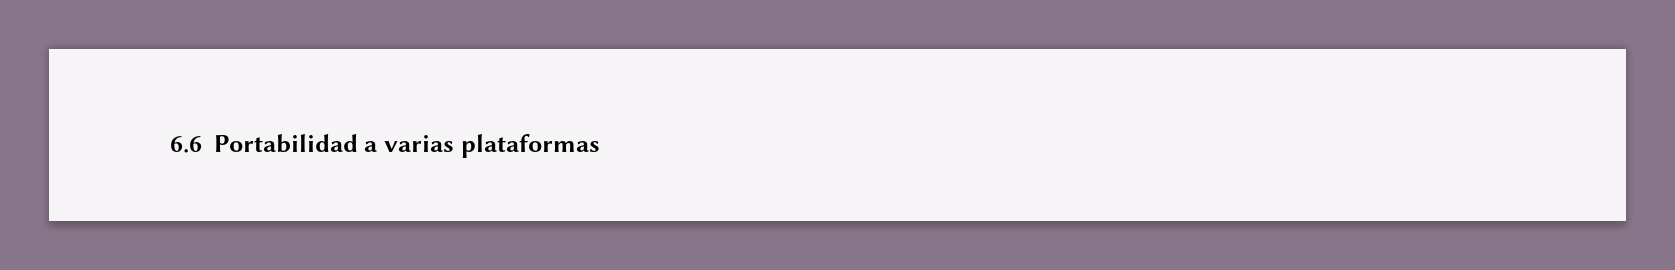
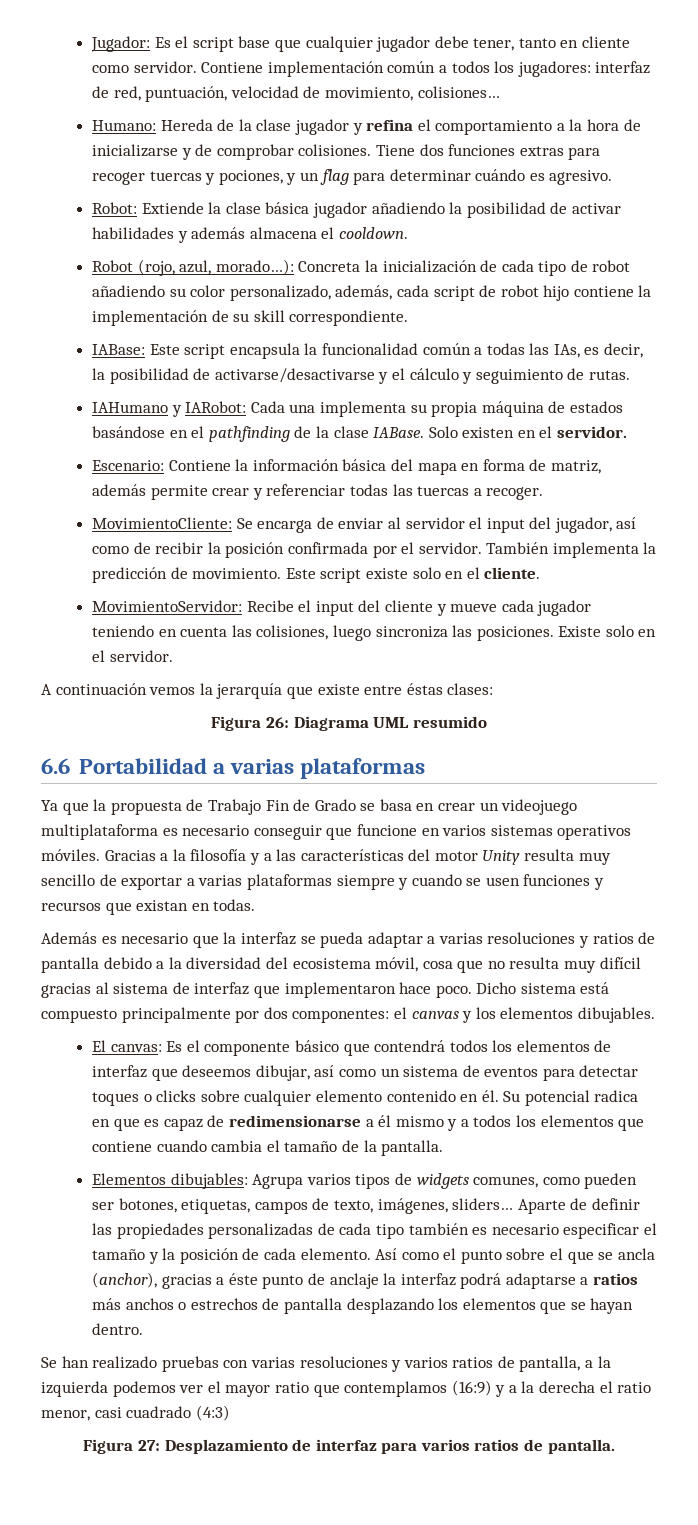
+ Jugador: Es el script base que cualquier jugador debe tener, tanto en cliente como servidor. Contiene implementación común a todos los jugadores: interfaz de red, puntuación, velocidad de movimiento, colisiones…
+ Humano: Hereda de la clase jugador y refina el comportamiento a la hora de inicializarse y de comprobar colisiones. Tiene dos funciones extras para recoger tuercas y pociones, y un flag para determinar cuándo es agresivo.
+ Robot: Extiende la clase básica jugador añadiendo la posibilidad de activar habilidades y además almacena el cooldown.
+ Robot (rojo, azul, morado…): Concreta la inicialización de cada tipo de robot añadiendo su color personalizado, además, cada script de robot hijo contiene la implementación de su skill correspondiente.
+ IABase: Este script encapsula la funcionalidad común a todas las IAs, es decir, la posibilidad de activarse/desactivarse y el cálculo y seguimiento de rutas.
+ IAHumano y IARobot: Cada una implementa su propia máquina de estados basándose en el pathfinding de la clase IABase. Solo existen en el servidor.
+ Escenario: Contiene la información básica del mapa en forma de matriz, además permite crear y referenciar todas las tuercas a recoger.
+ MovimientoCliente: Se encarga de enviar al servidor el input del jugador, así como de recibir la posición confirmada por el servidor. También implementa la predicción de movimiento. Este script existe solo en el cliente.
+ MovimientoServidor: Recibe el input del cliente y mueve cada jugador teniendo en cuenta las colisiones, luego sincroniza las posiciones. Existe solo en el servidor.
+ A continuación vemos la jerarquía que existe entre éstas clases:
+ Figura 26: Diagrama UML resumido
+ Ya que la propuesta de Trabajo Fin de Grado se basa en crear un videojuego multiplataforma es necesario conseguir que funcione en varios sistemas operativos móviles. Gracias a la filosofía y a las características del motor Unity resulta muy sencillo de exportar a varias plataformas siempre y cuando se usen funciones y recursos que existan en todas.
+ Además es necesario que la interfaz se pueda adaptar a varias resoluciones y ratios de pantalla debido a la diversidad del ecosistema móvil, cosa que no resulta muy difícil gracias al sistema de interfaz que implementaron hace poco. Dicho sistema está compuesto principalmente por dos componentes: el canvas y los elementos dibujables.
+ El canvas: Es el componente básico que contendrá todos los elementos de interfaz que deseemos dibujar, así como un sistema de eventos para detectar toques o clicks sobre cualquier elemento contenido en él. Su potencial radica en que es capaz de redimensionarse a él mismo y a todos los elementos que contiene cuando cambia el tamaño de la pantalla.
+ Elementos dibujables: Agrupa varios tipos de widgets comunes, como pueden ser botones, etiquetas, campos de texto, imágenes, sliders… Aparte de definir las propiedades personalizadas de cada tipo también es necesario especificar el tamaño y la posición de cada elemento. Así como el punto sobre el que se ancla (anchor), gracias a éste punto de anclaje la interfaz podrá adaptarse a ratios más anchos o estrechos de pantalla desplazando los elementos que se hayan dentro.
+ Se han realizado pruebas con varias resoluciones y varios ratios de pantalla, a la izquierda podemos ver el mayor ratio que contemplamos (16:9) y a la derecha el ratio menor, casi cuadrado (4:3)
+ Figura 27: Desplazamiento de interfaz para varios ratios de pantalla.

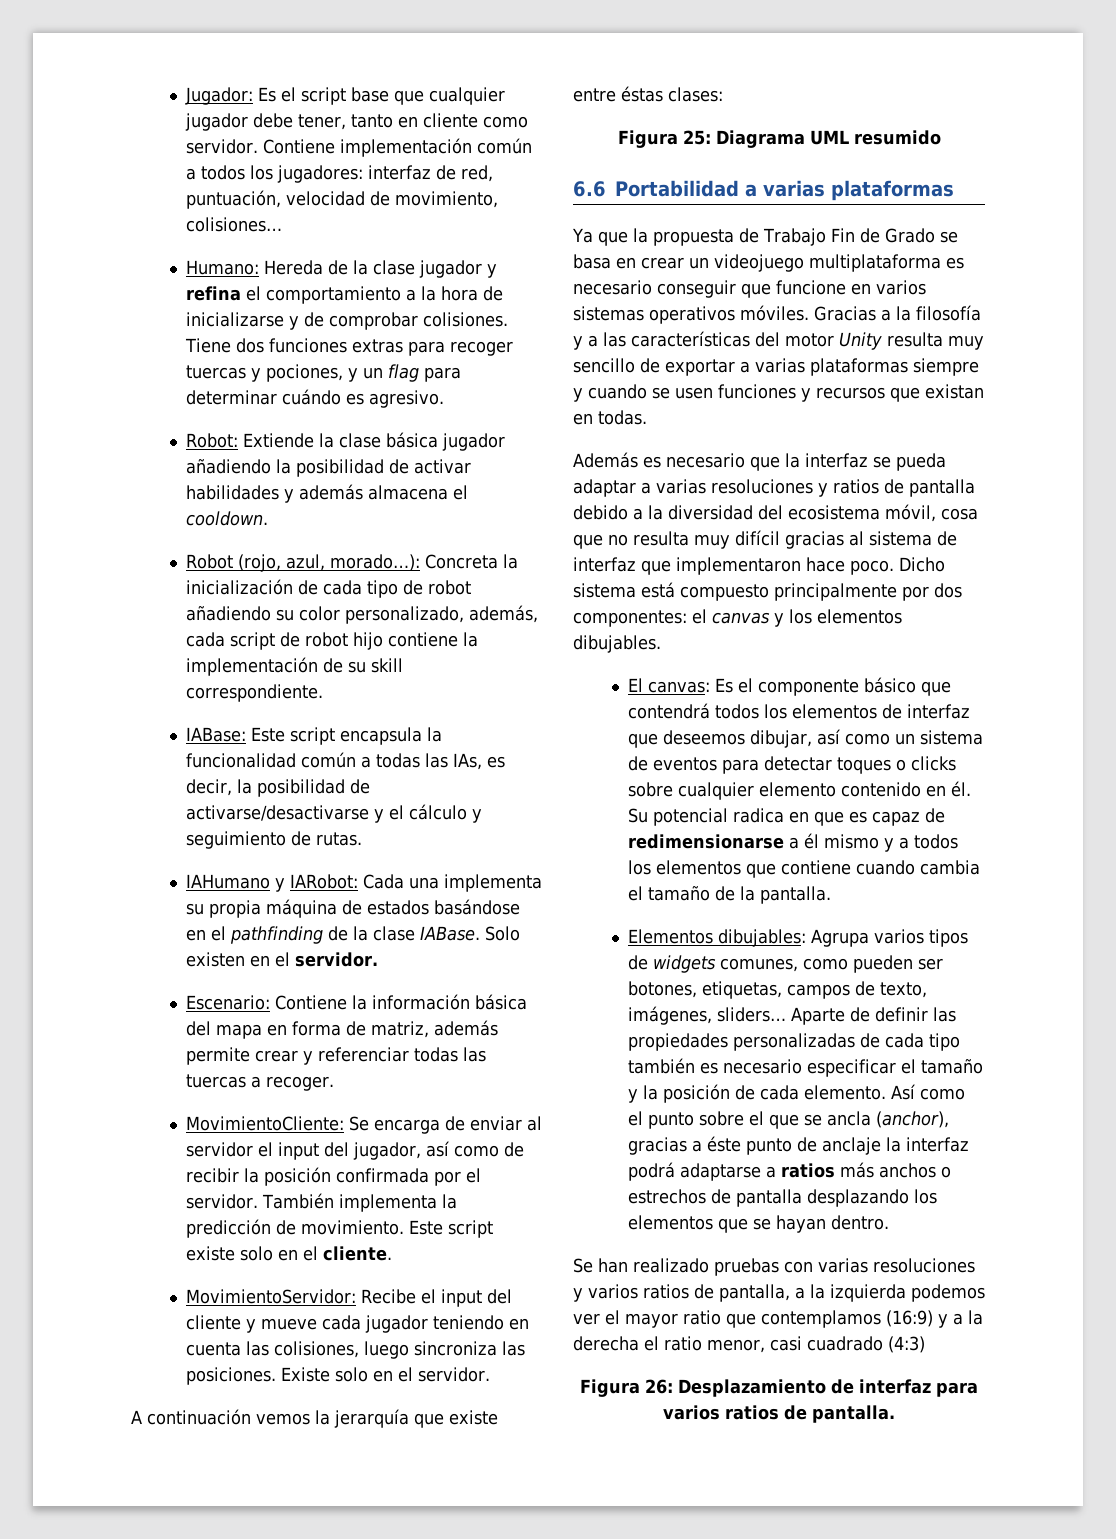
- Figura 26: Diagrama UML resumido
+ Figura 25: Diagrama UML resumido
- Figura 27: Desplazamiento de interfaz para varios ratios de pantalla.
+ Figura 26: Desplazamiento de interfaz para varios ratios de pantalla.

